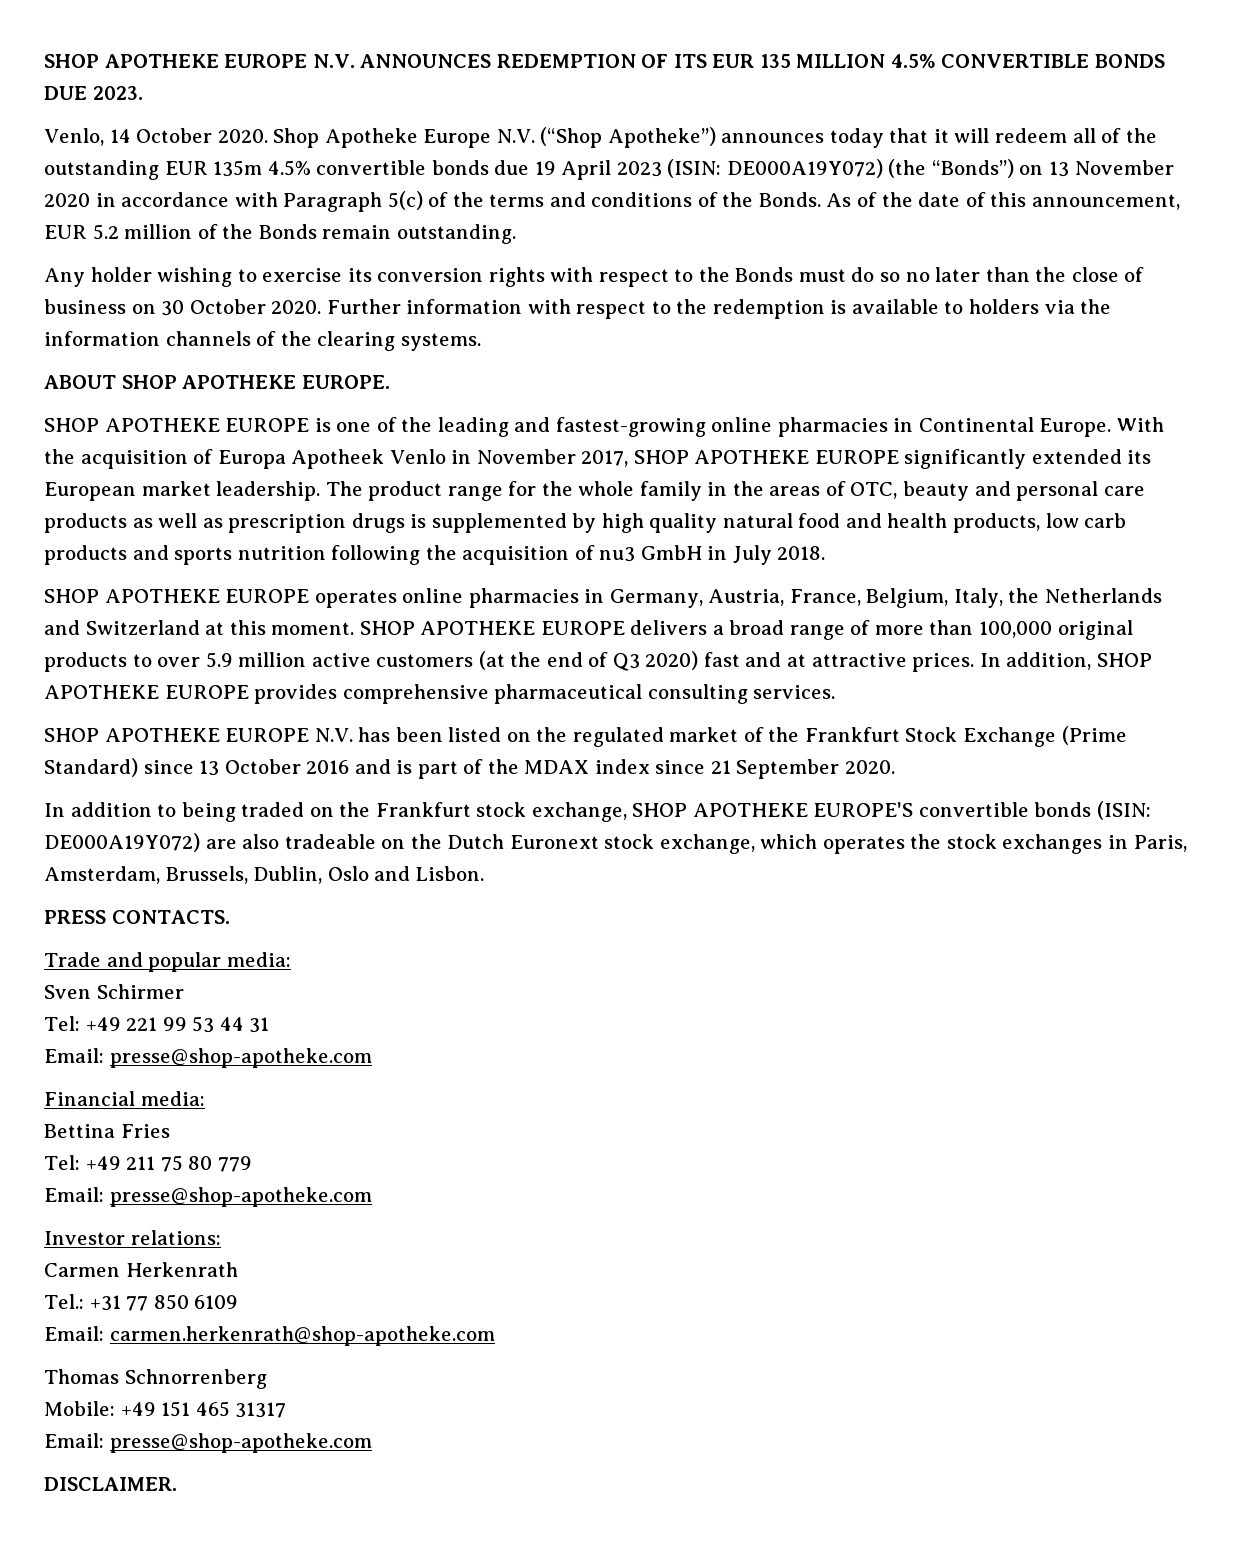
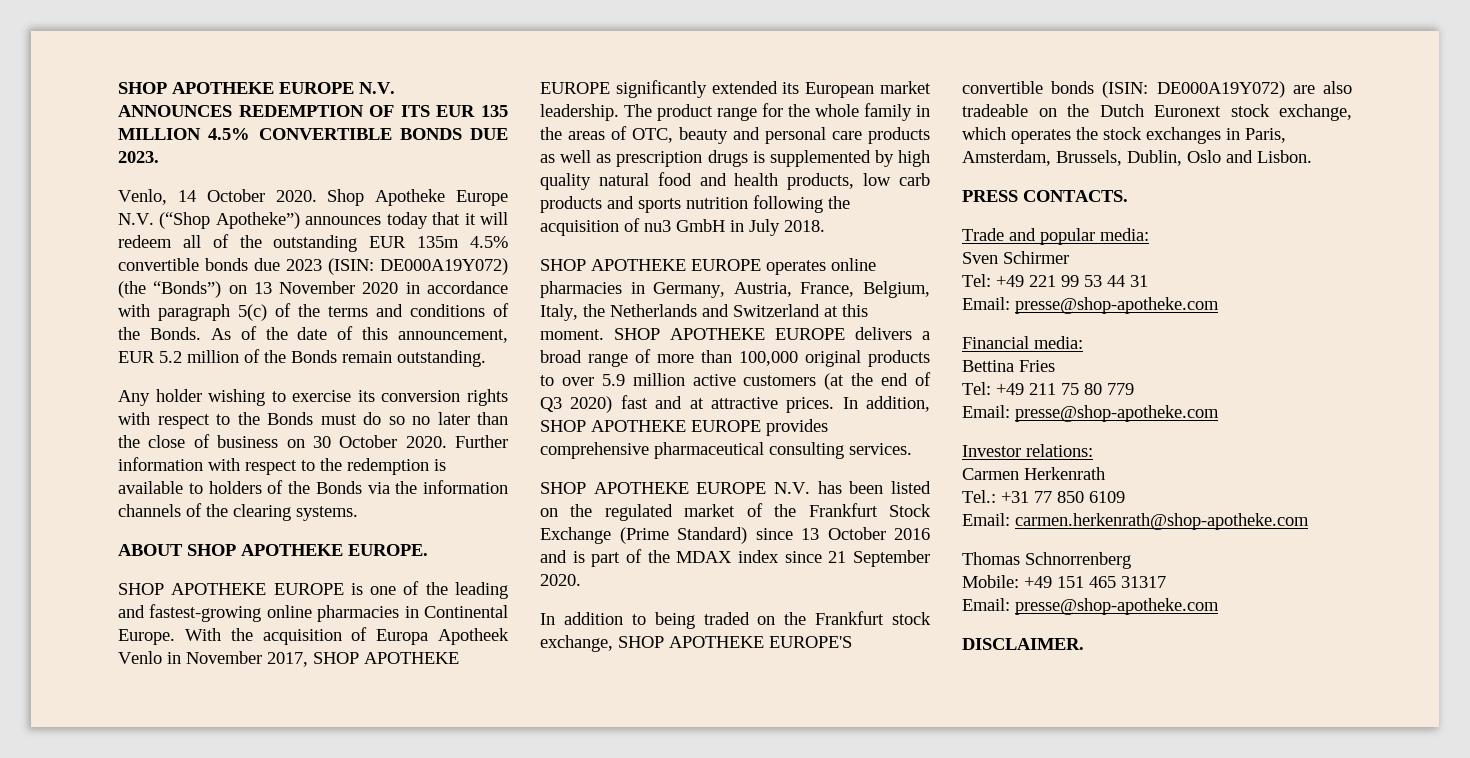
- Shop Apotheke Europe N.V. (“Shop Apotheke”) announces today that it will redeem all of the outstanding EUR 135m 4.5% convertible bonds due 19 April 2023 (ISIN: DE000A19Y072) (the “Bonds”) on 13 November 2020 in accordance with Paragraph 5(c) of the terms and conditions of the Bonds.
+ Shop Apotheke Europe N.V. (“Shop Apotheke”) announces today that it will redeem all of the outstanding EUR 135m 4.5% convertible bonds due 2023 (ISIN: DE000A19Y072) (the “Bonds”) on 13 November 2020 in accordance with paragraph 5(c) of the terms and conditions of the Bonds.
- Further information with respect to the redemption is available to holders via the information channels of the clearing systems.
+ Further information with respect to the redemption is available to holders of the Bonds via the information channels of the clearing systems.

